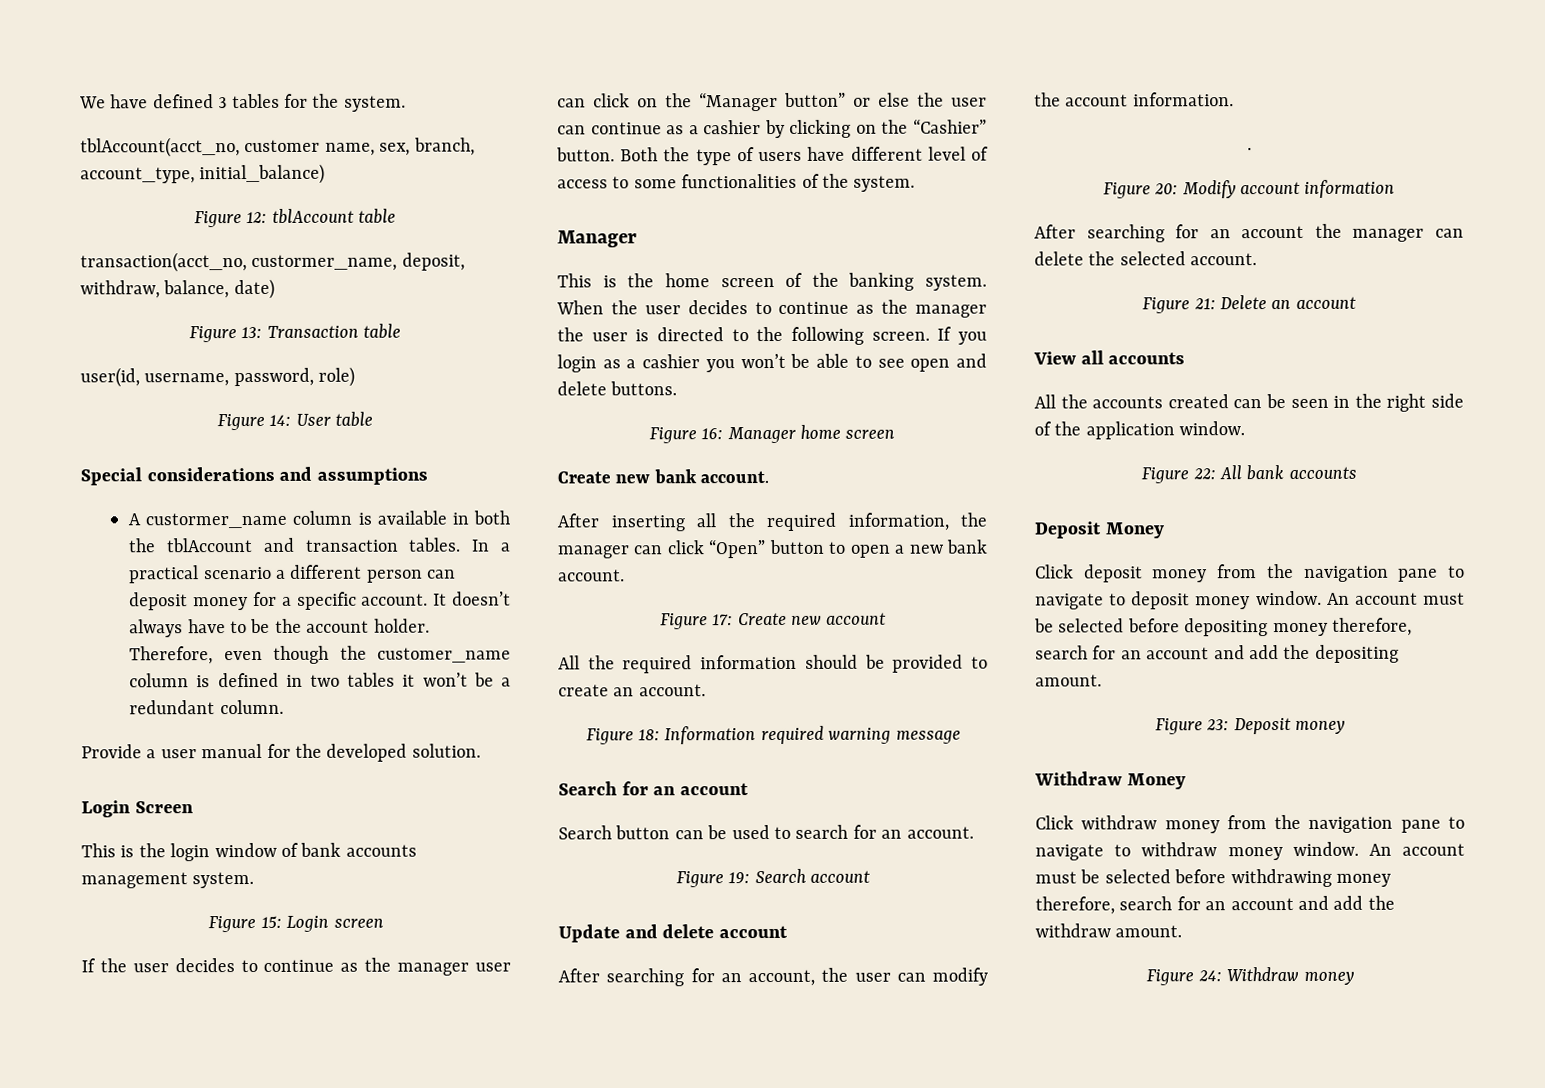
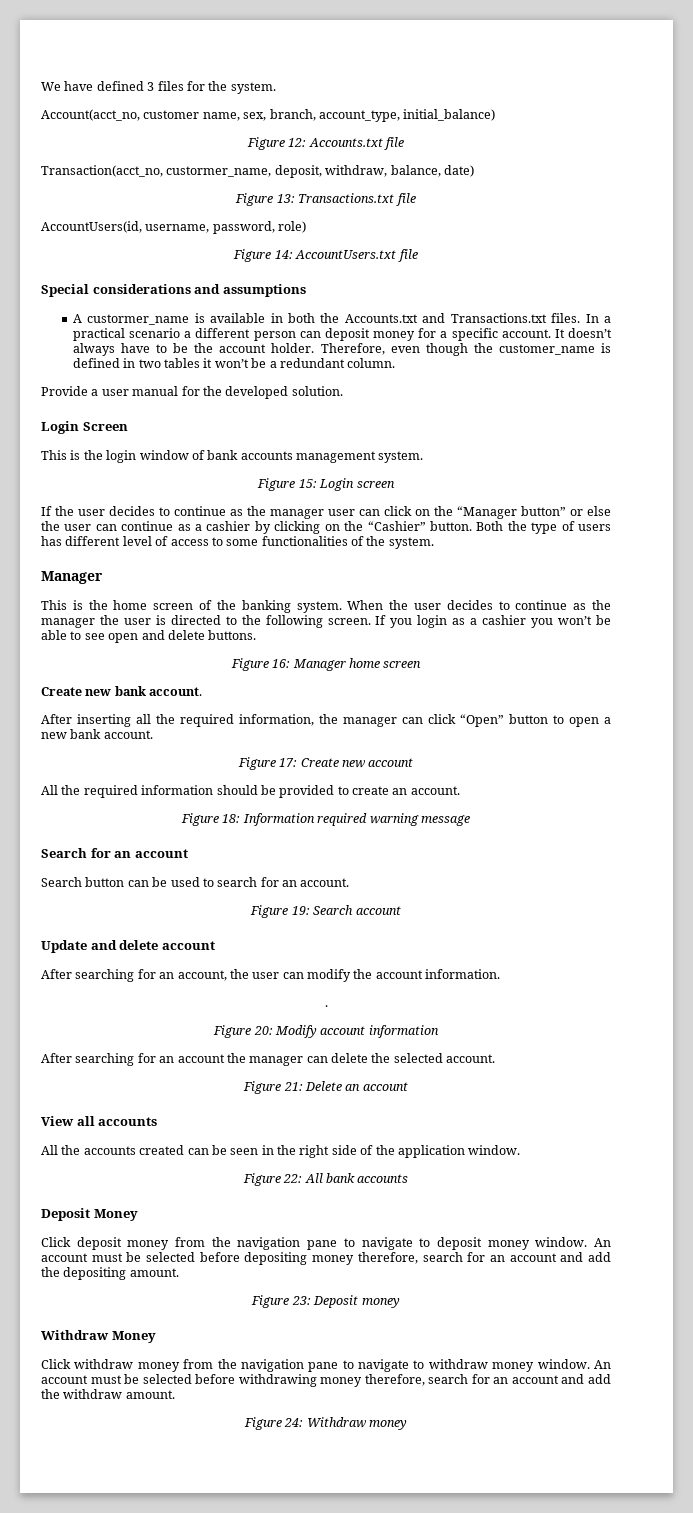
- We have defined 3 tables for the system.
+ We have defined 3 files for the system.
- tblAccount(acct_no, customer name, sex, branch, account_type, initial_balance)
+ Account(acct_no, customer name, sex, branch, account_type, initial_balance)
- Figure 12: tblAccount table
- transaction(acct_no, custormer_name, deposit, withdraw, balance, date)
+ Figure 12: Accounts.txt file
+ Transaction(acct_no, custormer_name, deposit, withdraw, balance, date)
- Figure 13: Transaction table
- user(id, username, password, role)
+ Figure 13: Transactions.txt file
+ AccountUsers(id, username, password, role)
- Figure 14: User table
+ Figure 14: AccountUsers.txt file
- A custormer_name column is available in both the tblAccount and transaction tables.
+ A custormer_name is available in both the Accounts.txt and Transactions.txt files.
- Therefore, even though the customer_name column is defined in two tables it won’t be a redundant column.
+ Therefore, even though the customer_name is defined in two tables it won’t be a redundant column.
- Both the type of users have different level of access to some functionalities of the system.
+ Both the type of users has different level of access to some functionalities of the system.

